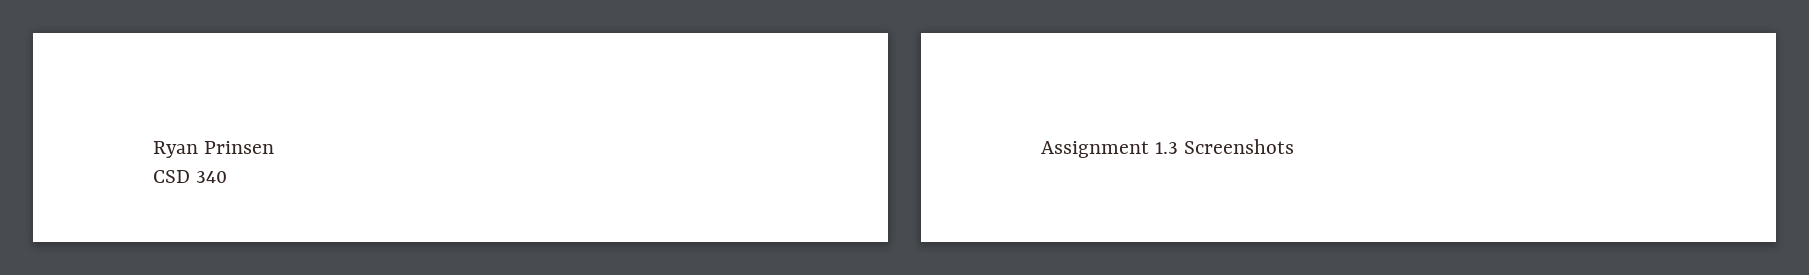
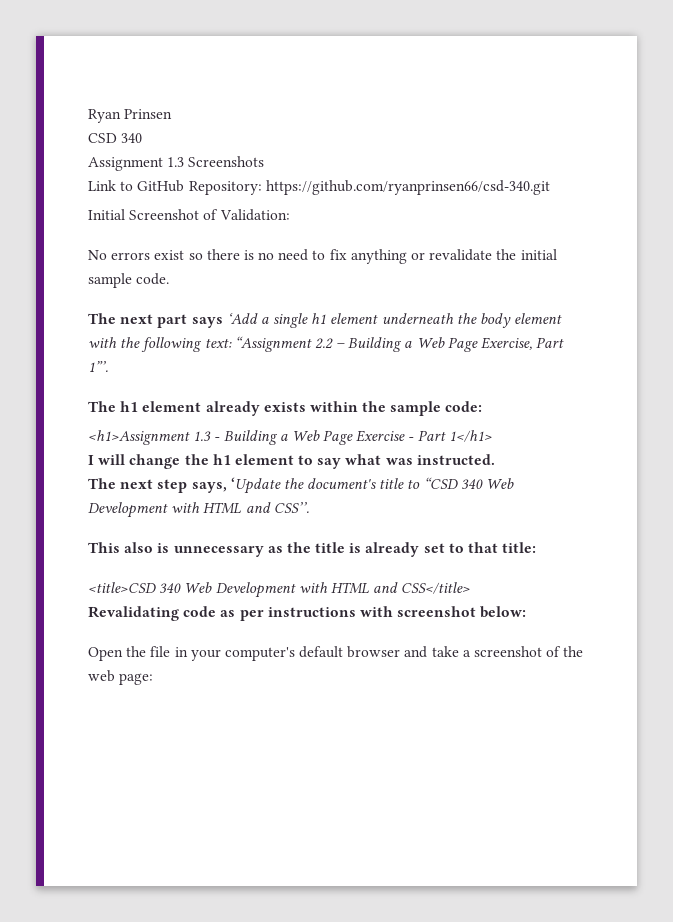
+ Link to GitHub Repository: https://github.com/ryanprinsen66/csd-340.git
+ Initial Screenshot of Validation:
+ No errors exist so there is no need to fix anything or revalidate the initial sample code.
+ The next part says ‘Add a single h1 element underneath the body element with the following text: “Assignment 2.2 – Building a Web Page Exercise, Part 1”’.
+ The h1 element already exists within the sample code:
+ <h1>Assignment 1.3 - Building a Web Page Exercise - Part 1</h1>
+ I will change the h1 element to say what was instructed.
+ The next step says, ‘Update the document's title to “CSD 340 Web Development with HTML and CSS’’.
+ This also is unnecessary as the title is already set to that title:
+ <title>CSD 340 Web Development with HTML and CSS</title>
+ Revalidating code as per instructions with screenshot below:
+ Open the file in your computer's default browser and take a screenshot of the web page:

